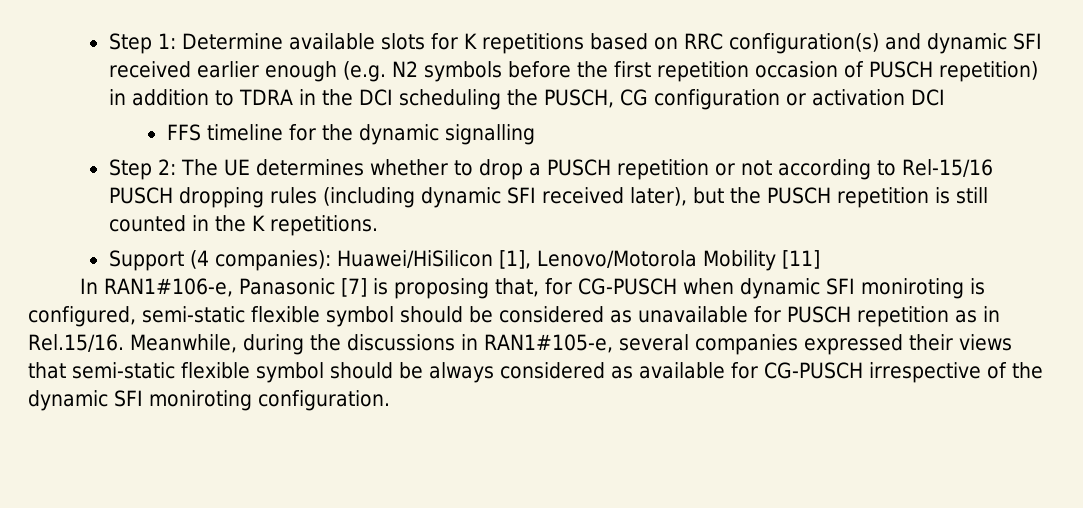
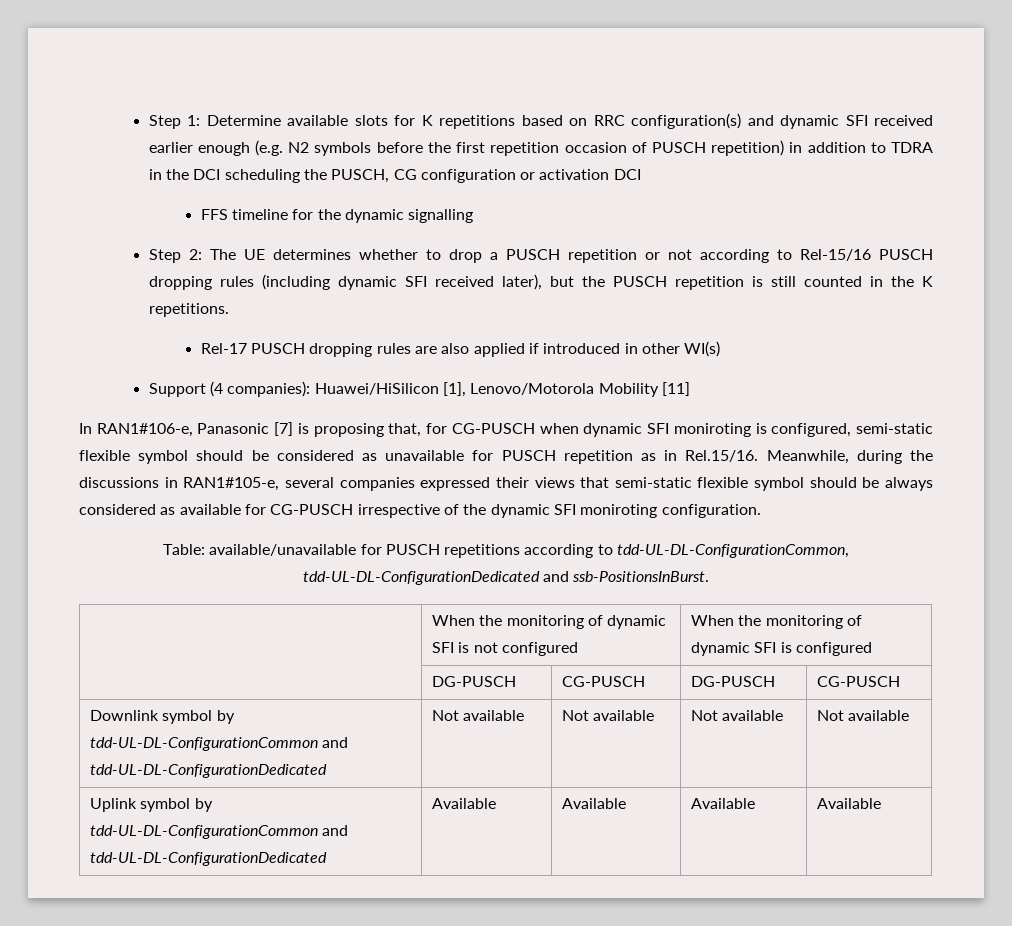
+ Rel-17 PUSCH dropping rules are also applied if introduced in other WI(s)
+ Table: available/unavailable for PUSCH repetitions according to tdd-UL-DL-ConfigurationCommon, tdd-UL-DL-ConfigurationDedicated and ssb-PositionsInBurst.
+ | When the monitoring of dynamic SFI is not configured | When the monitoring of dynamic SFI is configured
+ | DG-PUSCH | CG-PUSCH | DG-PUSCH | CG-PUSCH
+ Downlink symbol by tdd-UL-DL-ConfigurationCommon and tdd-UL-DL-ConfigurationDedicated | Not available | Not available | Not available | Not available
+ Uplink symbol by tdd-UL-DL-ConfigurationCommon and tdd-UL-DL-ConfigurationDedicated | Available | Available | Available | Available

